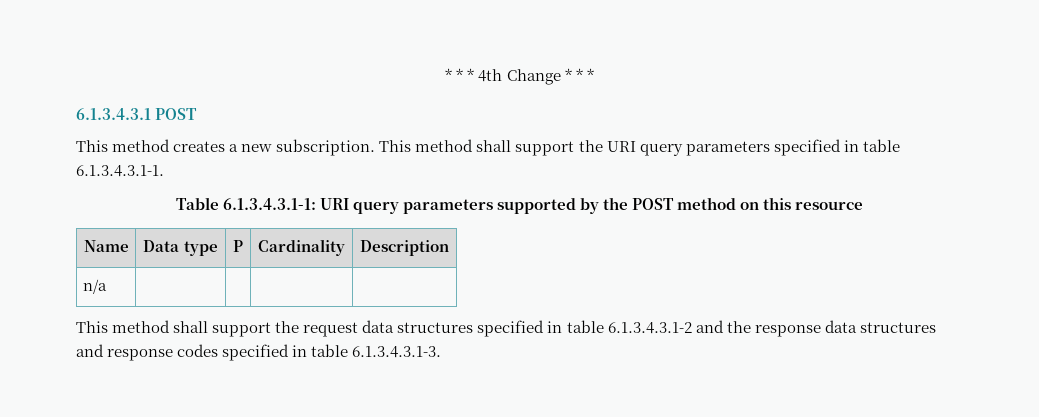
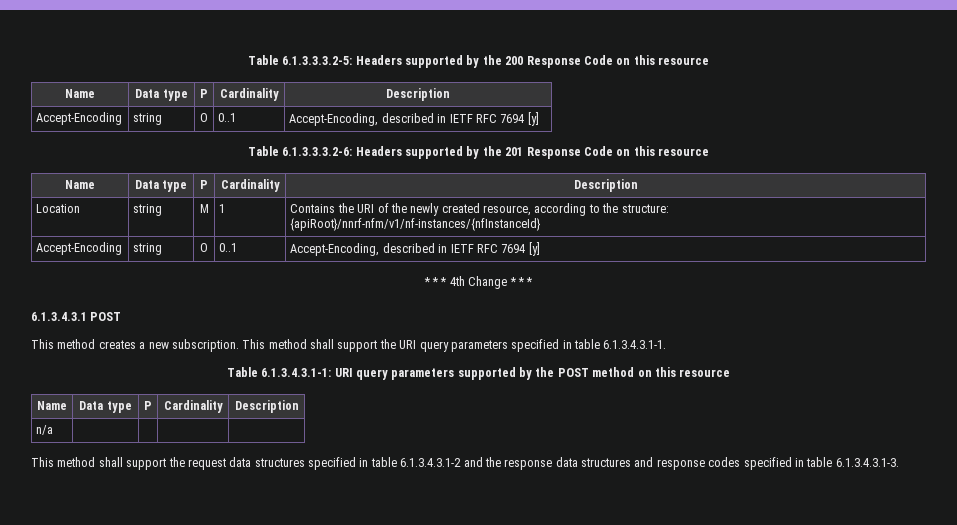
+ Table 6.1.3.3.3.2-5: Headers supported by the 200 Response Code on this resource
+ Name | Data type | P | Cardinality | Description
+ Accept-Encoding | string | O | 0..1 | Accept-Encoding, described in IETF RFC 7694 [y]
+ Table 6.1.3.3.3.2-6: Headers supported by the 201 Response Code on this resource
+ Name | Data type | P | Cardinality | Description
+ Location | string | M | 1 | Contains the URI of the newly created resource, according to the structure: {apiRoot}/nnrf-nfm/v1/nf-instances/{nfInstanceId}
+ Accept-Encoding | string | O | 0..1 | Accept-Encoding, described in IETF RFC 7694 [y]

